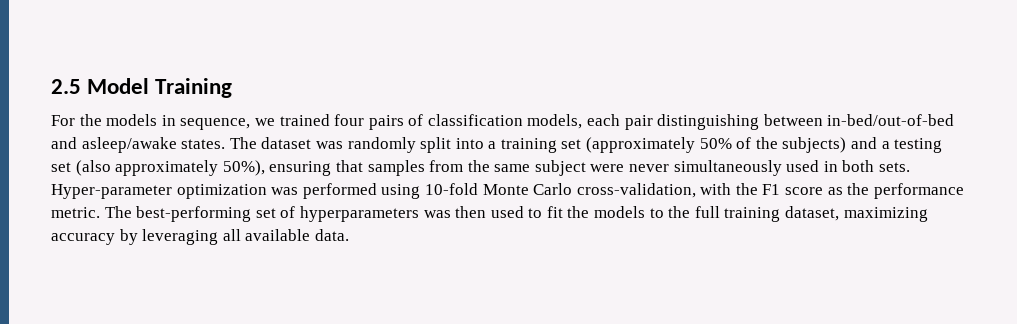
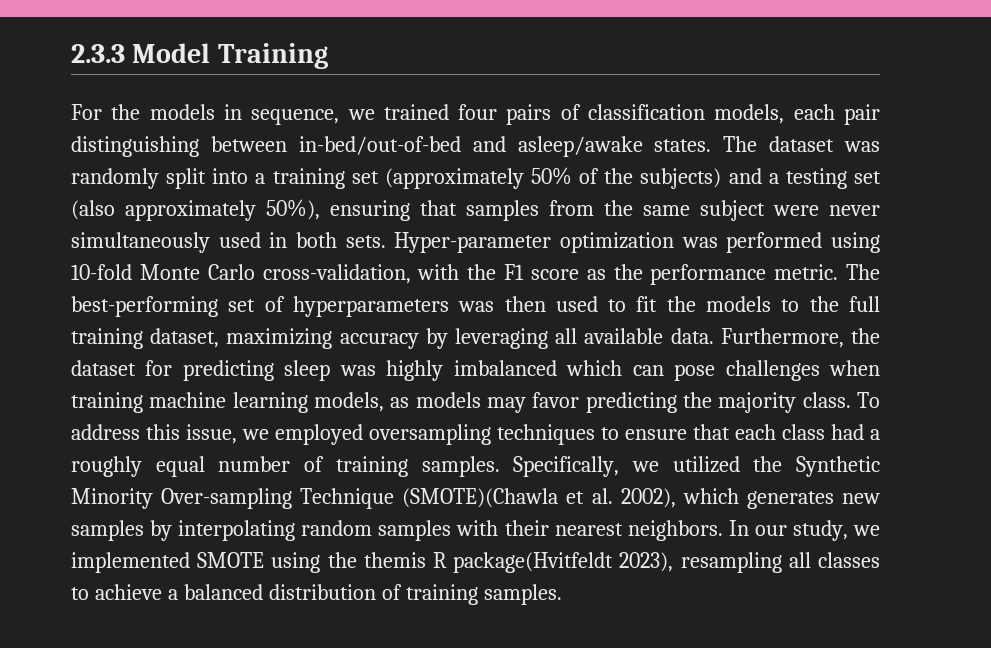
- 2.5 Model Training
+ 2.3.3 Model Training
+ Furthermore, the dataset for predicting sleep was highly imbalanced which can pose challenges when training machine learning models, as models may favor predicting the majority class. To address this issue, we employed oversampling techniques to ensure that each class had a roughly equal number of training samples. Specifically, we utilized the Synthetic Minority Over-sampling Technique (SMOTE)(Chawla et al. 2002), which generates new samples by interpolating random samples with their nearest neighbors. In our study, we implemented SMOTE using the themis R package(Hvitfeldt 2023), resampling all classes to achieve a balanced distribution of training samples.

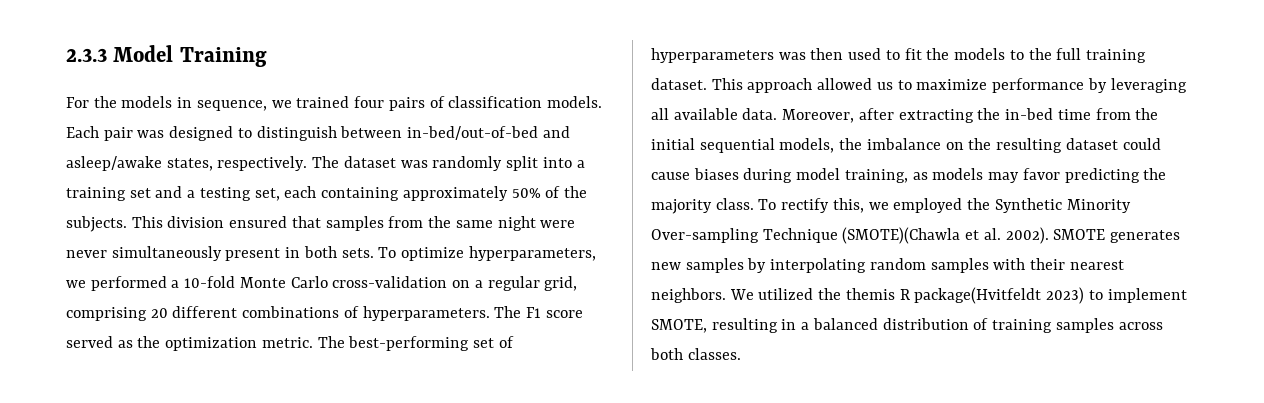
- For the models in sequence, we trained four pairs of classification models, each pair distinguishing between in-bed/out-of-bed and asleep/awake states.
+ For the models in sequence, we trained four pairs of classification models. Each pair was designed to distinguish between in-bed/out-of-bed and asleep/awake states, respectively.
- The dataset was randomly split into a training set (approximately 50% of the subjects) and a testing set (also approximately 50%), ensuring that samples from the same subject were never simultaneously used in both sets.
+ The dataset was randomly split into a training set and a testing set, each containing approximately 50% of the subjects. This division ensured that samples from the same night were never simultaneously present in both sets.
- Hyper-parameter optimization was performed using 10-fold Monte Carlo cross-validation, with the F1 score as the performance metric.
+ To optimize hyperparameters, we performed a 10-fold Monte Carlo cross-validation on a regular grid, comprising 20 different combinations of hyperparameters. The F1 score served as the optimization metric.
- The best-performing set of hyperparameters was then used to fit the models to the full training dataset, maximizing accuracy by leveraging all available data.
+ The best-performing set of hyperparameters was then used to fit the models to the full training dataset. This approach allowed us to maximize performance by leveraging all available data.
- Furthermore, the dataset for predicting sleep was highly imbalanced which can pose challenges when training machine learning models, as models may favor predicting the majority class.
+ Moreover, after extracting the in-bed time from the initial sequential models, the imbalance on the resulting dataset could cause biases during model training, as models may favor predicting the majority class.
- To address this issue, we employed oversampling techniques to ensure that each class had a roughly equal number of training samples. Specifically, we utilized the Synthetic Minority Over-sampling Technique (SMOTE)(Chawla et al. 2002), which generates new samples by interpolating random samples with their nearest neighbors.
+ To rectify this, we employed the Synthetic Minority Over-sampling Technique (SMOTE)(Chawla et al. 2002). SMOTE generates new samples by interpolating random samples with their nearest neighbors.
- In our study, we implemented SMOTE using the themis R package(Hvitfeldt 2023), resampling all classes to achieve a balanced distribution of training samples.
+ We utilized the themis R package(Hvitfeldt 2023) to implement SMOTE, resulting in a balanced distribution of training samples across both classes.

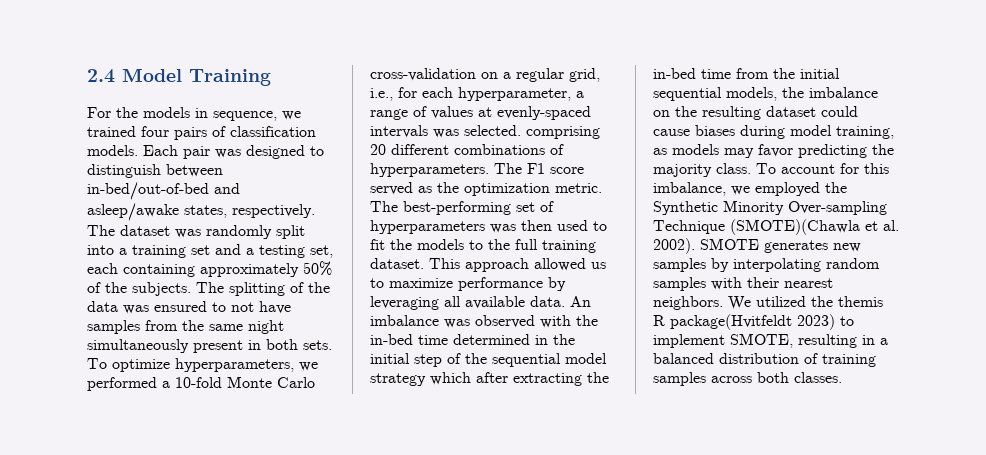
- 2.3.3 Model Training
+ 2.4 Model Training
- This division ensured that samples from the same night were never simultaneously present in both sets.
+ The splitting of the data was ensured to not have samples from the same night simultaneously present in both sets.
- To optimize hyperparameters, we performed a 10-fold Monte Carlo cross-validation on a regular grid, comprising 20 different combinations of hyperparameters.
+ To optimize hyperparameters, we performed a 10-fold Monte Carlo cross-validation on a regular grid, i.e., for each hyperparameter, a range of values at evenly-spaced intervals was selected. comprising 20 different combinations of hyperparameters.
- Moreover, after extracting the in-bed time from the initial sequential models, the imbalance on the resulting dataset could cause biases during model training, as models may favor predicting the majority class.
+ An imbalance was observed with the in-bed time determined in the initial step of the sequential model strategy which after extracting the in-bed time from the initial sequential models, the imbalance on the resulting dataset could cause biases during model training, as models may favor predicting the majority class.
- To rectify this, we employed the Synthetic Minority Over-sampling Technique (SMOTE)(Chawla et al. 2002).
+ To account for this imbalance, we employed the Synthetic Minority Over-sampling Technique (SMOTE)(Chawla et al. 2002).

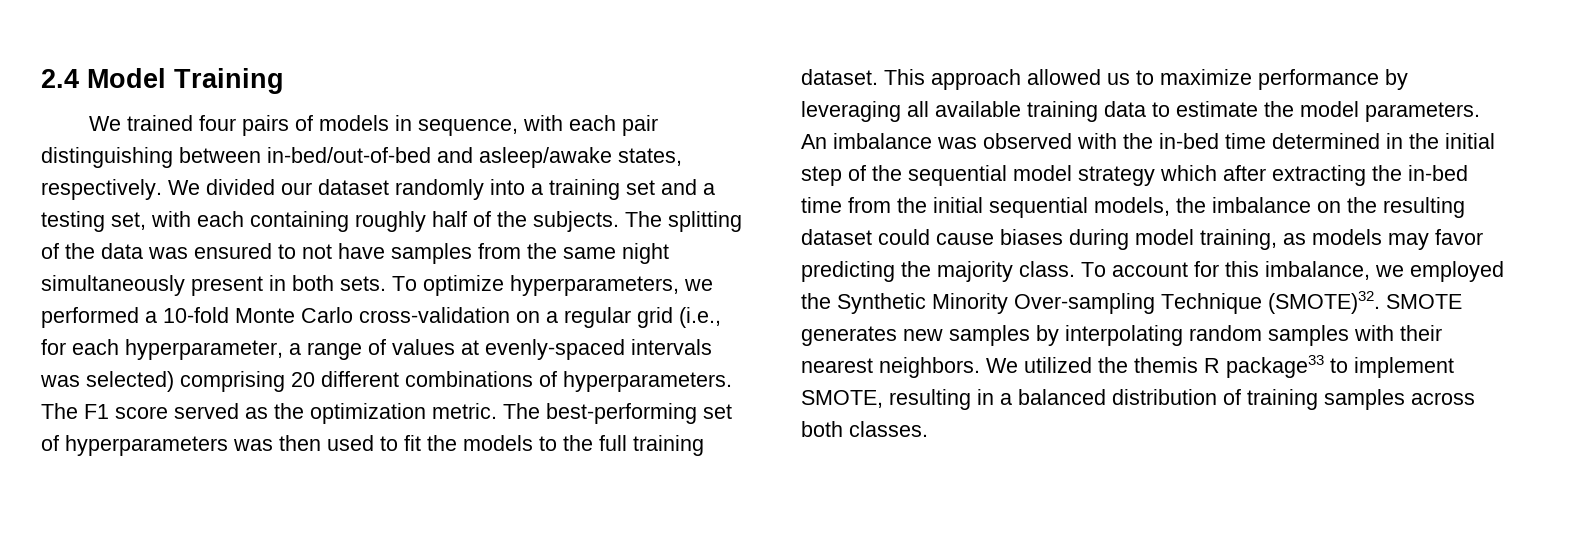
- For the models in sequence, we trained four pairs of classification models. Each pair was designed to distinguish between in-bed/out-of-bed and asleep/awake states, respectively.
+ We trained four pairs of models in sequence, with each pair distinguishing between in-bed/out-of-bed and asleep/awake states, respectively.
- The dataset was randomly split into a training set and a testing set, each containing approximately 50% of the subjects.
+ We divided our dataset randomly into a training set and a testing set, with each containing roughly half of the subjects.
- To optimize hyperparameters, we performed a 10-fold Monte Carlo cross-validation on a regular grid, i.e., for each hyperparameter, a range of values at evenly-spaced intervals was selected. comprising 20 different combinations of hyperparameters.
+ To optimize hyperparameters, we performed a 10-fold Monte Carlo cross-validation on a regular grid (i.e., for each hyperparameter, a range of values at evenly-spaced intervals was selected) comprising 20 different combinations of hyperparameters.
- This approach allowed us to maximize performance by leveraging all available data.
+ This approach allowed us to maximize performance by leveraging all available training data to estimate the model parameters.
- To account for this imbalance, we employed the Synthetic Minority Over-sampling Technique (SMOTE)(Chawla et al. 2002).
+ To account for this imbalance, we employed the Synthetic Minority Over-sampling Technique (SMOTE)32.
- We utilized the themis R package(Hvitfeldt 2023) to implement SMOTE, resulting in a balanced distribution of training samples across both classes.
+ We utilized the themis R package33 to implement SMOTE, resulting in a balanced distribution of training samples across both classes.

